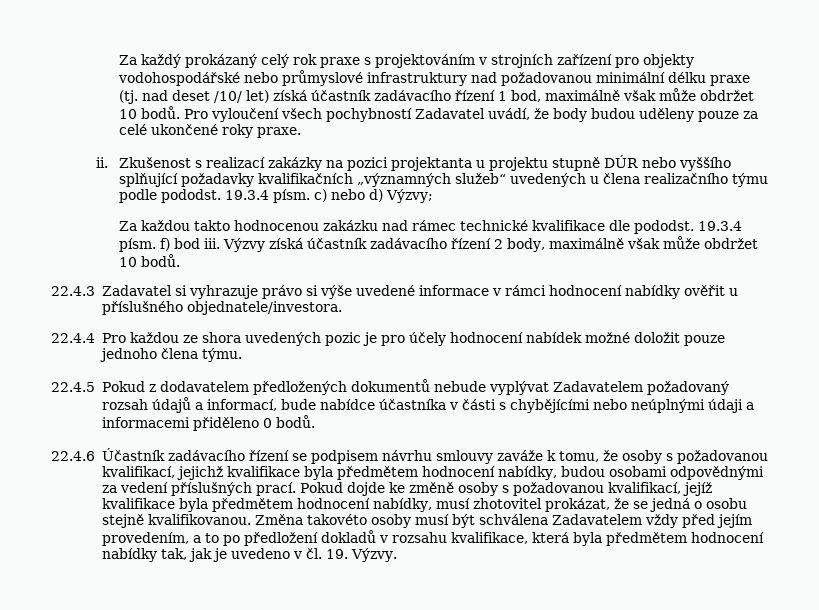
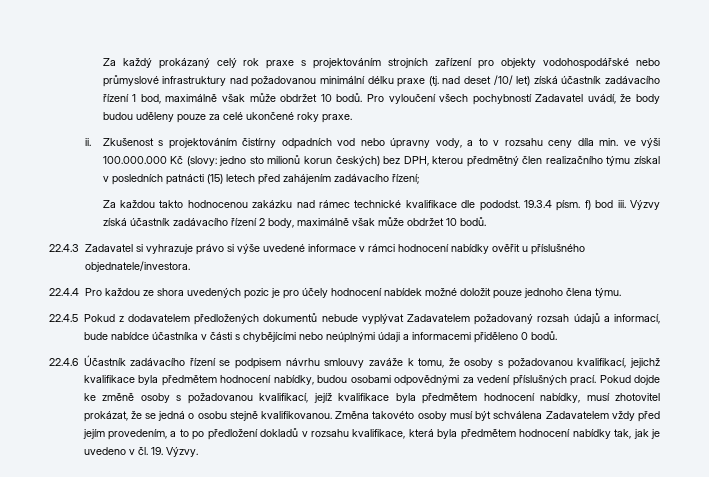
- Za každý prokázaný celý rok praxe s projektováním v strojních zařízení pro objekty vodohospodářské nebo průmyslové infrastruktury nad požadovanou minimální délku praxe (tj. nad deset /10/ let) získá účastník zadávacího řízení 1 bod, maximálně však může obdržet 10 bodů.
+ Za každý prokázaný celý rok praxe s projektováním strojních zařízení pro objekty vodohospodářské nebo průmyslové infrastruktury nad požadovanou minimální délku praxe (tj. nad deset /10/ let) získá účastník zadávacího řízení 1 bod, maximálně však může obdržet 10 bodů.
- Zkušenost s realizací zakázky na pozici projektanta u projektu stupně DÚR nebo vyššího splňující požadavky kvalifikačních „významných služeb“ uvedených u člena realizačního týmu podle pododst. 19.3.4 písm. c) nebo d) Výzvy;
+ Zkušenost s projektováním čistírny odpadních vod nebo úpravny vody, a to v rozsahu ceny díla min. ve výši 100.000.000 Kč (slovy: jedno sto milionů korun českých) bez DPH, kterou předmětný člen realizačního týmu získal v posledních patnácti (15) letech před zahájením zadávacího řízení;

